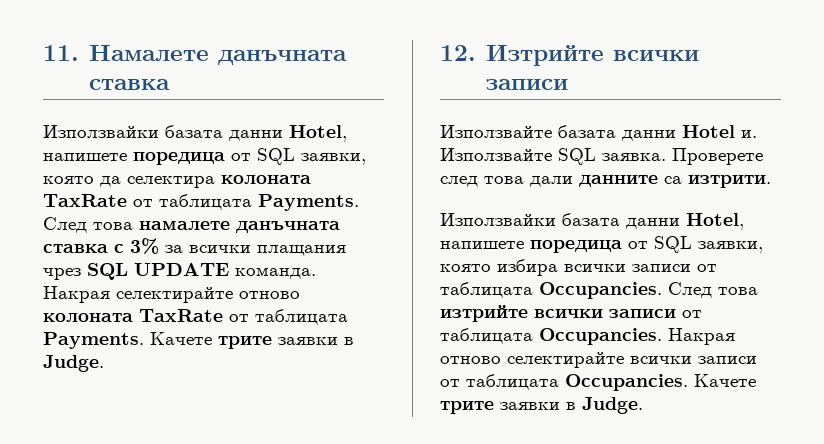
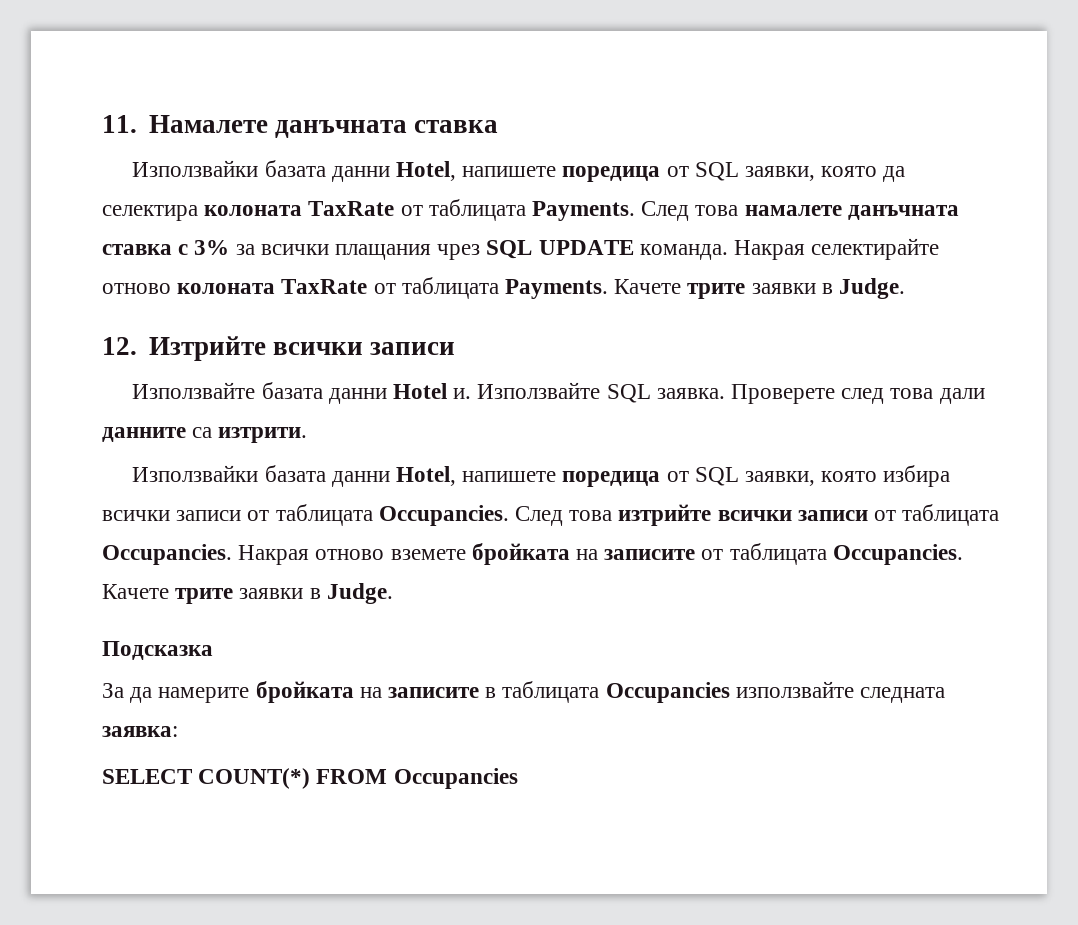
- Накрая отново селектирайте всички записи от таблицата Occupancies.
+ Накрая отново вземете бройката на записите от таблицата Occupancies.
+ Подсказка
+ За да намерите бройката на записите в таблицата Occupancies използвайте следната заявка:
+ SELECT COUNT(*) FROM Occupancies

